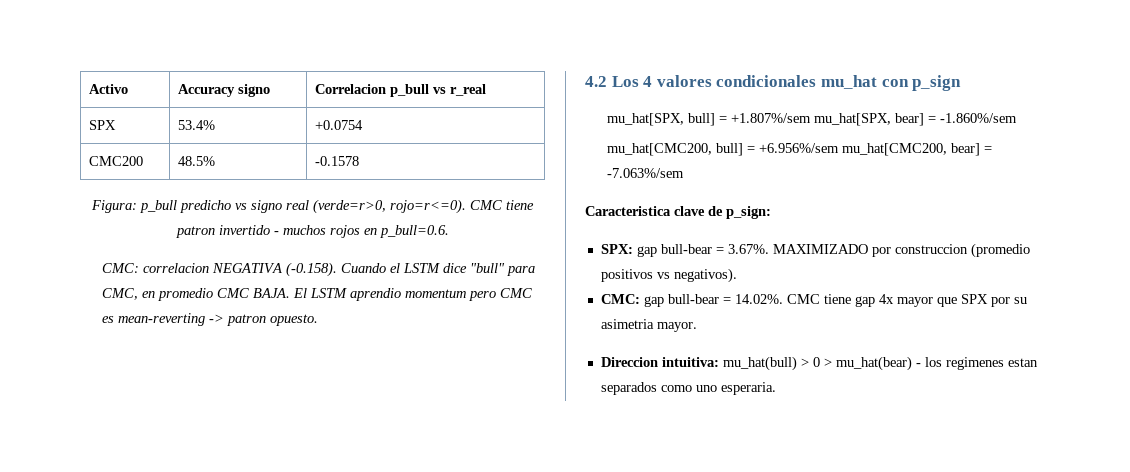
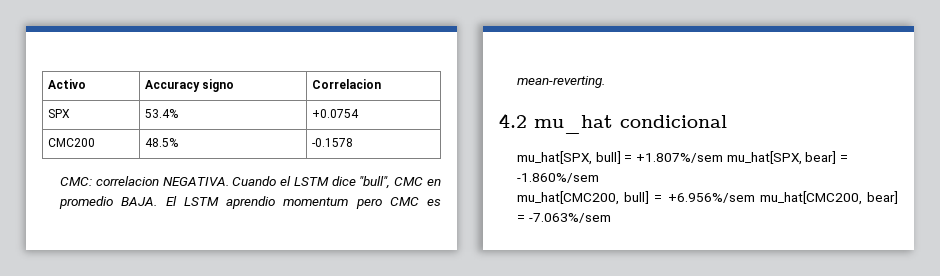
- Activo | Accuracy signo | Correlacion p_bull vs r_real
+ Activo | Accuracy signo | Correlacion
- Figura: p_bull predicho vs signo real (verde=r>0, rojo=r<=0). CMC tiene patron invertido - muchos rojos en p_bull=0.6.
- CMC: correlacion NEGATIVA (-0.158). Cuando el LSTM dice "bull" para CMC, en promedio CMC BAJA.
+ CMC: correlacion NEGATIVA. Cuando el LSTM dice "bull", CMC en promedio BAJA.
- El LSTM aprendio momentum pero CMC es mean-reverting -> patron opuesto.
- 4.2 Los 4 valores condicionales mu_hat con p_sign
+ El LSTM aprendio momentum pero CMC es mean-reverting.
+ 4.2 mu_hat condicional
- Caracteristica clave de p_sign:
- SPX: gap bull-bear = 3.67%. MAXIMIZADO por construccion (promedio positivos vs negativos).
- CMC: gap bull-bear = 14.02%. CMC tiene gap 4x mayor que SPX por su asimetria mayor.
- Direccion intuitiva: mu_hat(bull) > 0 > mu_hat(bear) - los regimenes estan separados como uno esperaria.

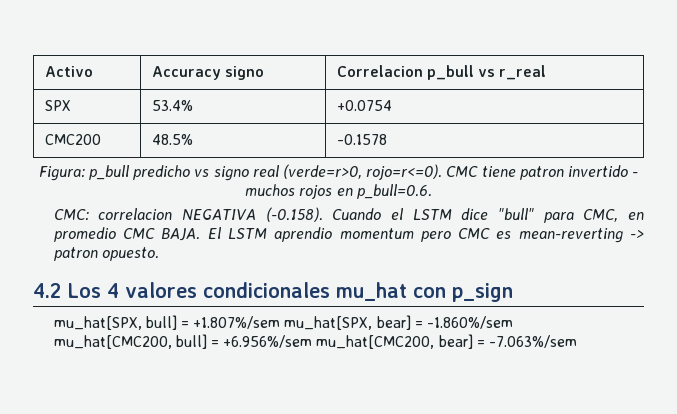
- Activo | Accuracy signo | Correlacion
+ Activo | Accuracy signo | Correlacion p_bull vs r_real
+ Figura: p_bull predicho vs signo real (verde=r>0, rojo=r<=0). CMC tiene patron invertido - muchos rojos en p_bull=0.6.
- CMC: correlacion NEGATIVA. Cuando el LSTM dice "bull", CMC en promedio BAJA.
+ CMC: correlacion NEGATIVA (-0.158). Cuando el LSTM dice "bull" para CMC, en promedio CMC BAJA.
- El LSTM aprendio momentum pero CMC es mean-reverting.
- 4.2 mu_hat condicional
+ El LSTM aprendio momentum pero CMC es mean-reverting -> patron opuesto.
+ 4.2 Los 4 valores condicionales mu_hat con p_sign

